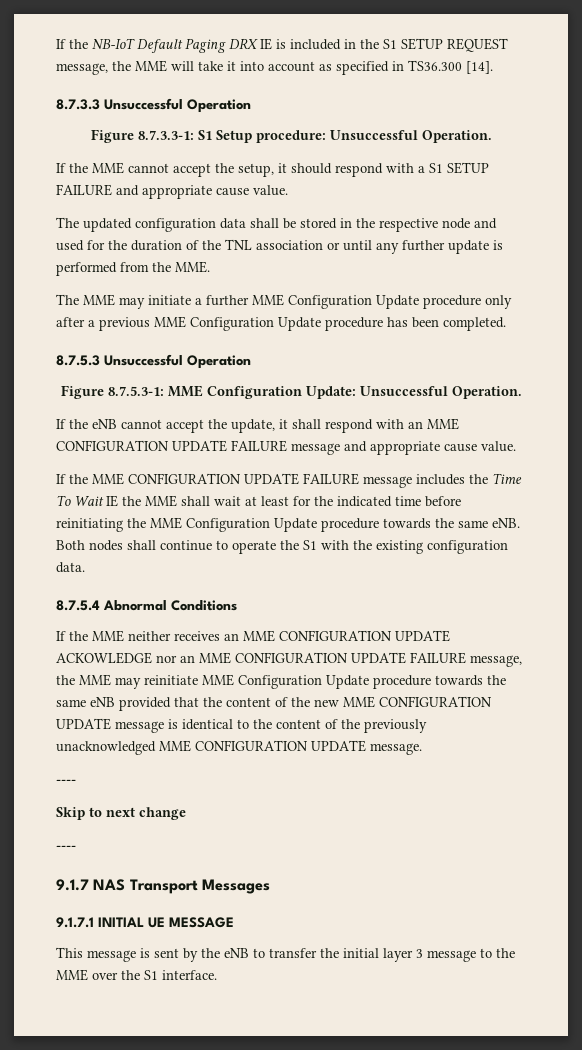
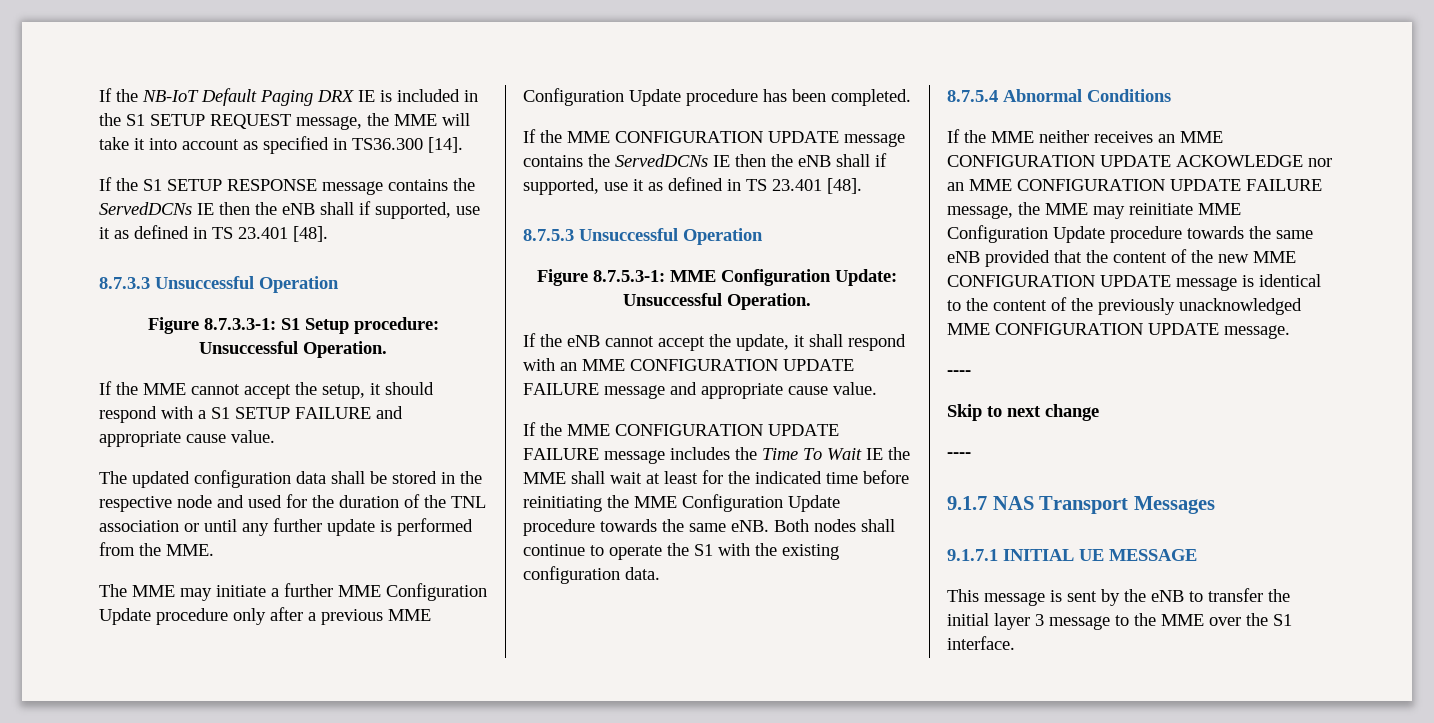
+ If the S1 SETUP RESPONSE message contains the ServedDCNs IE then the eNB shall if supported, use it as defined in TS 23.401 [48].
+ If the MME CONFIGURATION UPDATE message contains the ServedDCNs IE then the eNB shall if supported, use it as defined in TS 23.401 [48].

